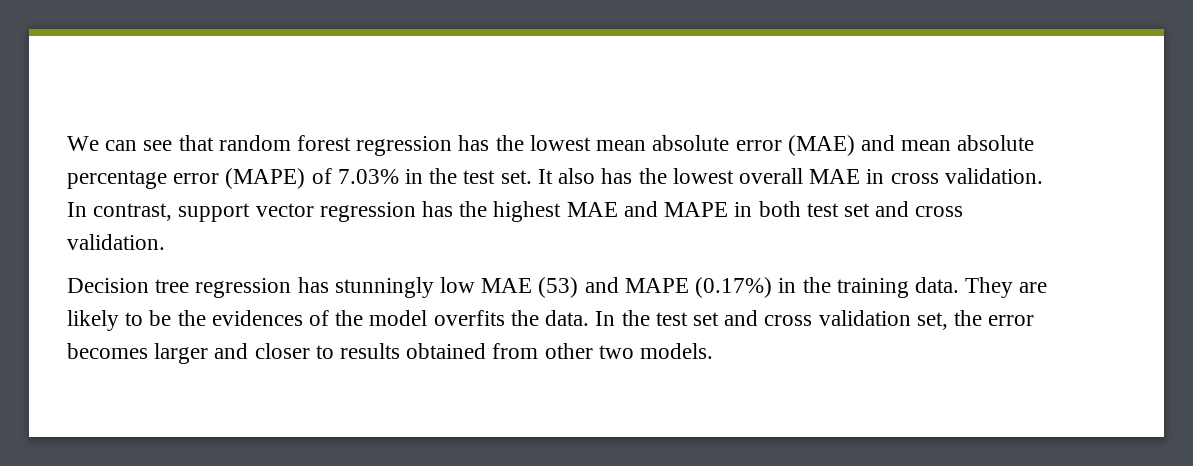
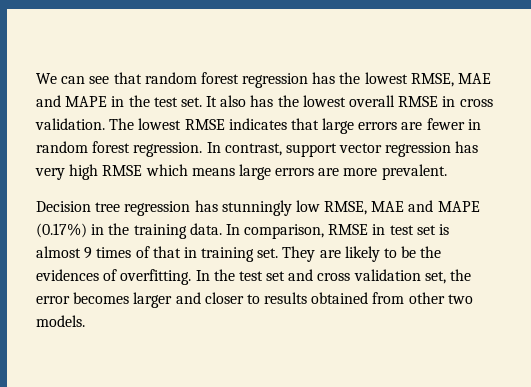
- We can see that random forest regression has the lowest mean absolute error (MAE) and mean absolute percentage error (MAPE) of 7.03% in the test set.
+ We can see that random forest regression has the lowest RMSE, MAE and MAPE in the test set.
- It also has the lowest overall MAE in cross validation.
+ It also has the lowest overall RMSE in cross validation.
+ The lowest RMSE indicates that large errors are fewer in random forest regression.
- In contrast, support vector regression has the highest MAE and MAPE in both test set and cross validation.
+ In contrast, support vector regression has very high RMSE which means large errors are more prevalent.
- Decision tree regression has stunningly low MAE (53) and MAPE (0.17%) in the training data.
+ Decision tree regression has stunningly low RMSE, MAE and MAPE (0.17%) in the training data.
+ In comparison, RMSE in test set is almost 9 times of that in training set.
- They are likely to be the evidences of the model overfits the data.
+ They are likely to be the evidences of overfitting.

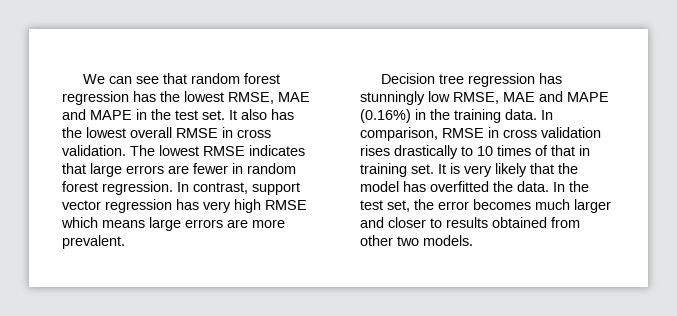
- Decision tree regression has stunningly low RMSE, MAE and MAPE (0.17%) in the training data.
+ Decision tree regression has stunningly low RMSE, MAE and MAPE (0.16%) in the training data.
- In comparison, RMSE in test set is almost 9 times of that in training set.
+ In comparison, RMSE in cross validation rises drastically to 10 times of that in training set.
- They are likely to be the evidences of overfitting. In the test set and cross validation set, the error becomes larger and closer to results obtained from other two models.
+ It is very likely that the model has overfitted the data. In the test set, the error becomes much larger and closer to results obtained from other two models.

